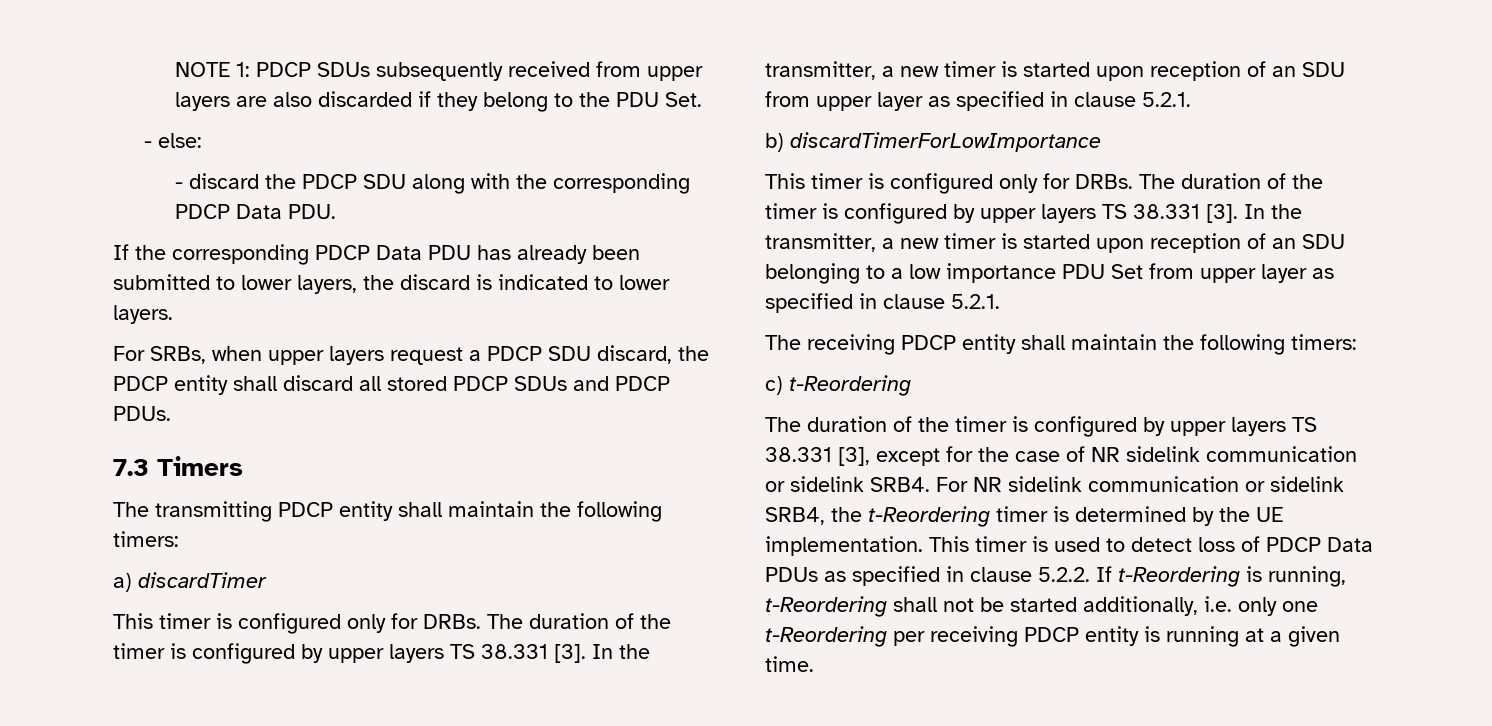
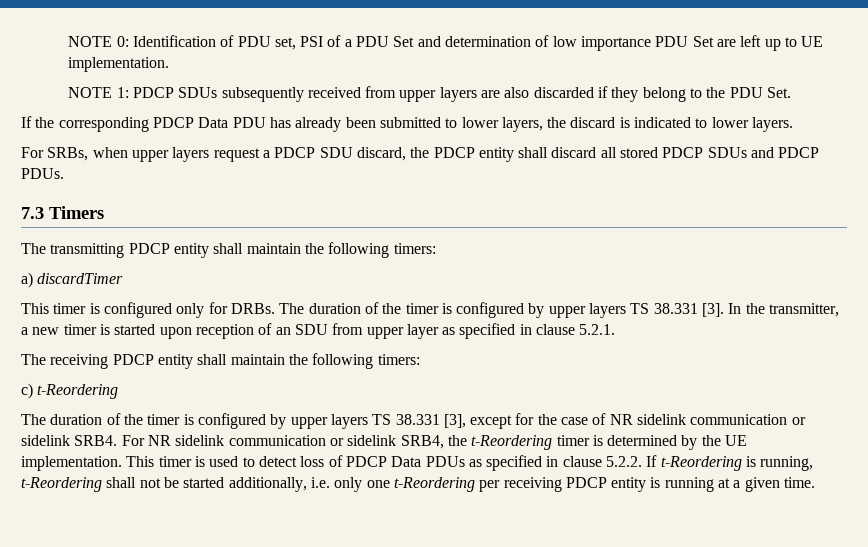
+ NOTE 0: Identification of PDU set, PSI of a PDU Set and determination of low importance PDU Set are left up to UE implementation.
- - else:
- - discard the PDCP SDU along with the corresponding PDCP Data PDU.
- b) discardTimerForLowImportance
- This timer is configured only for DRBs. The duration of the timer is configured by upper layers TS 38.331 [3]. In the transmitter, a new timer is started upon reception of an SDU belonging to a low importance PDU Set from upper layer as specified in clause 5.2.1.

